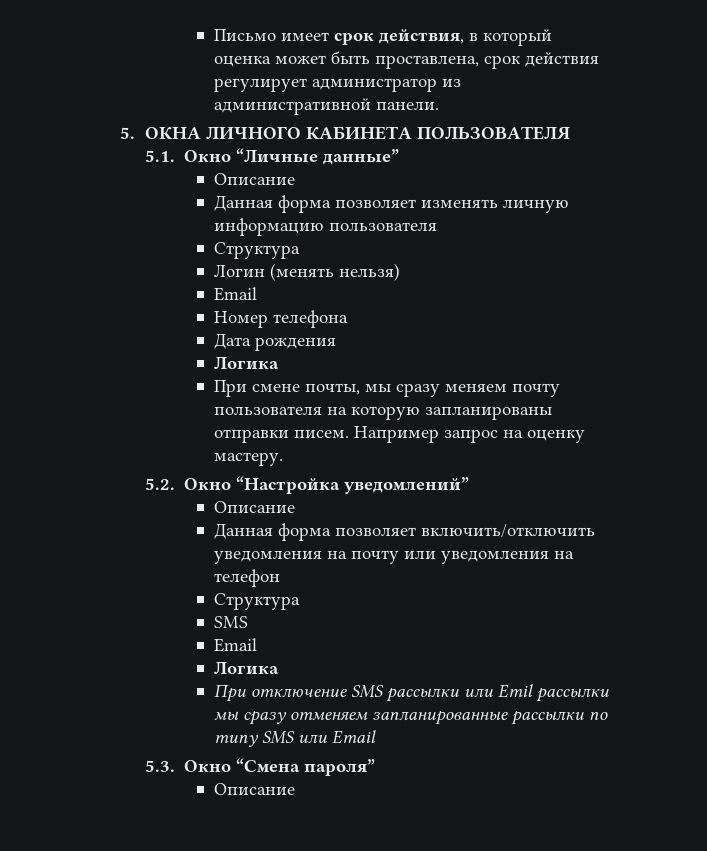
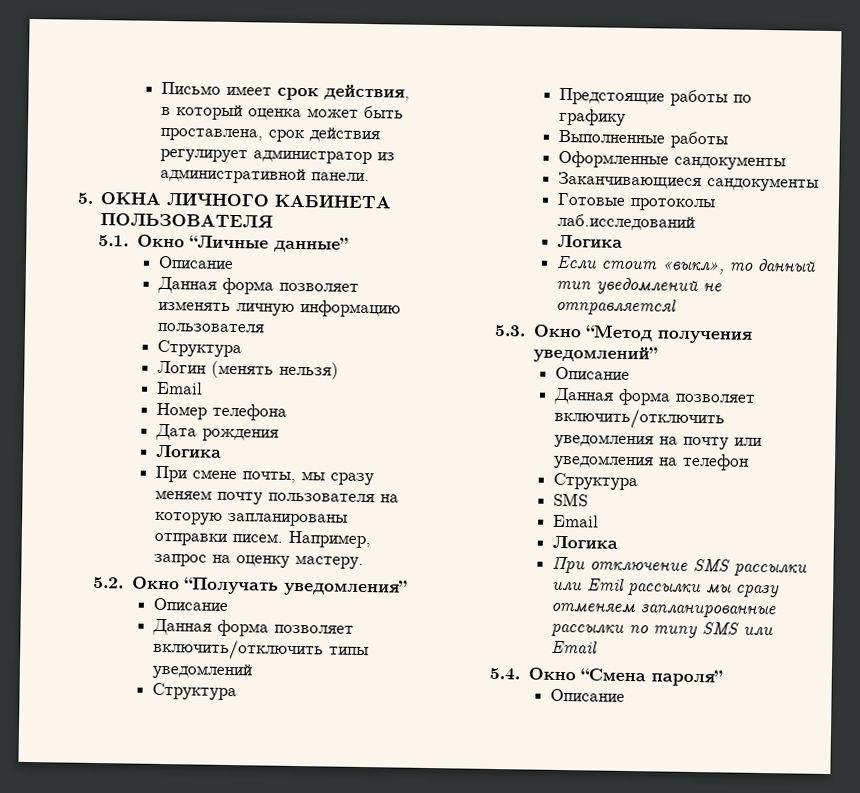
- Например запрос на оценку мастеру.
+ Например, запрос на оценку мастеру.
- 5.2. Окно “Настройка уведомлений”
+ 5.2. Окно “Получать уведомления”
+ Описание
+ Данная форма позволяет включить/отключить типы уведомлений
+ Структура
+ Предстоящие работы по графику
+ Выполненные работы
+ Оформленные сандокументы
+ Заканчивающиеся сандокументы
+ Готовые протоколы лаб.исследований
+ Логика
+ Если стоит «выкл», то данный тип уведомлений не отправляетсяl
+ 5.3. Окно “Метод получения уведомлений”
- 5.3. Окно “Смена пароля”
+ 5.4. Окно “Смена пароля”

